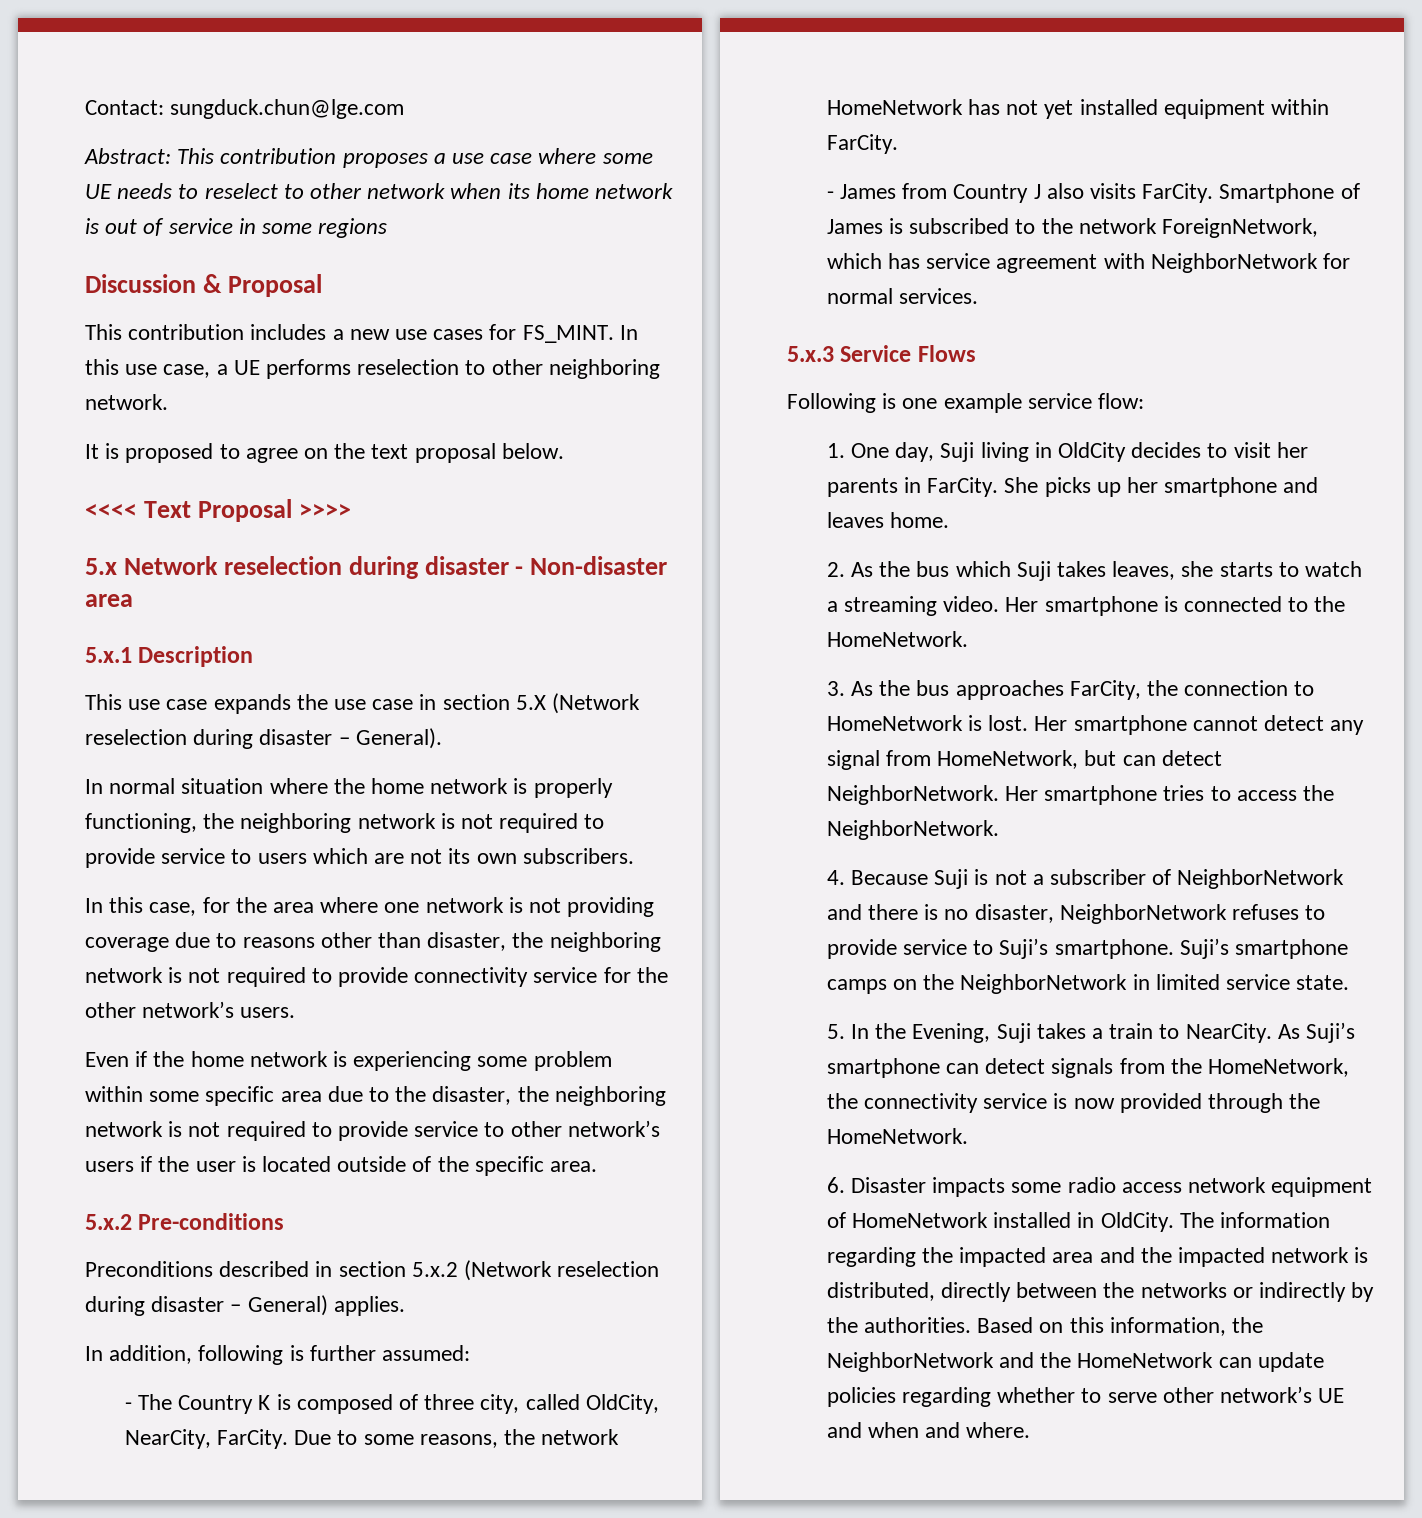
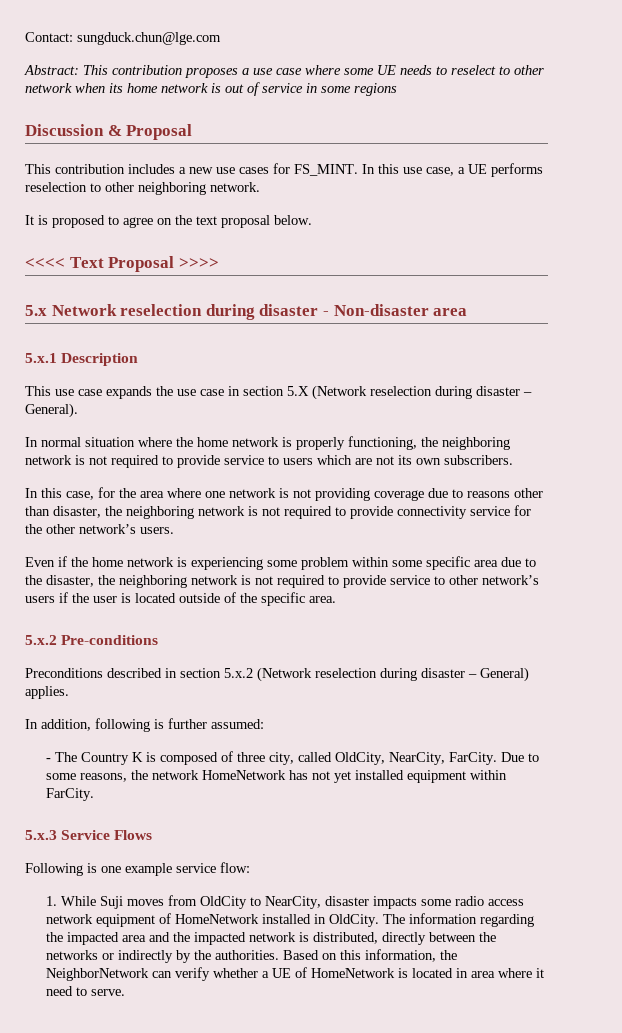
- - James from Country J also visits FarCity. Smartphone of James is subscribed to the network ForeignNetwork, which has service agreement with NeighborNetwork for normal services.
- 1. One day, Suji living in OldCity decides to visit her parents in FarCity. She picks up her smartphone and leaves home.
- 2. As the bus which Suji takes leaves, she starts to watch a streaming video. Her smartphone is connected to the HomeNetwork.
- 3. As the bus approaches FarCity, the connection to HomeNetwork is lost. Her smartphone cannot detect any signal from HomeNetwork, but can detect NeighborNetwork. Her smartphone tries to access the NeighborNetwork.
- 4. Because Suji is not a subscriber of NeighborNetwork and there is no disaster, NeighborNetwork refuses to provide service to Suji’s smartphone. Suji’s smartphone camps on the NeighborNetwork in limited service state.
- 5. In the Evening, Suji takes a train to NearCity. As Suji’s smartphone can detect signals from the HomeNetwork, the connectivity service is now provided through the HomeNetwork.
- 6. Disaster impacts some radio access network equipment of HomeNetwork installed in OldCity.
+ 1. While Suji moves from OldCity to NearCity, disaster impacts some radio access network equipment of HomeNetwork installed in OldCity.
- Based on this information, the NeighborNetwork and the HomeNetwork can update policies regarding whether to serve other network’s UE and when and where.
+ Based on this information, the NeighborNetwork can verify whether a UE of HomeNetwork is located in area where it need to serve.

